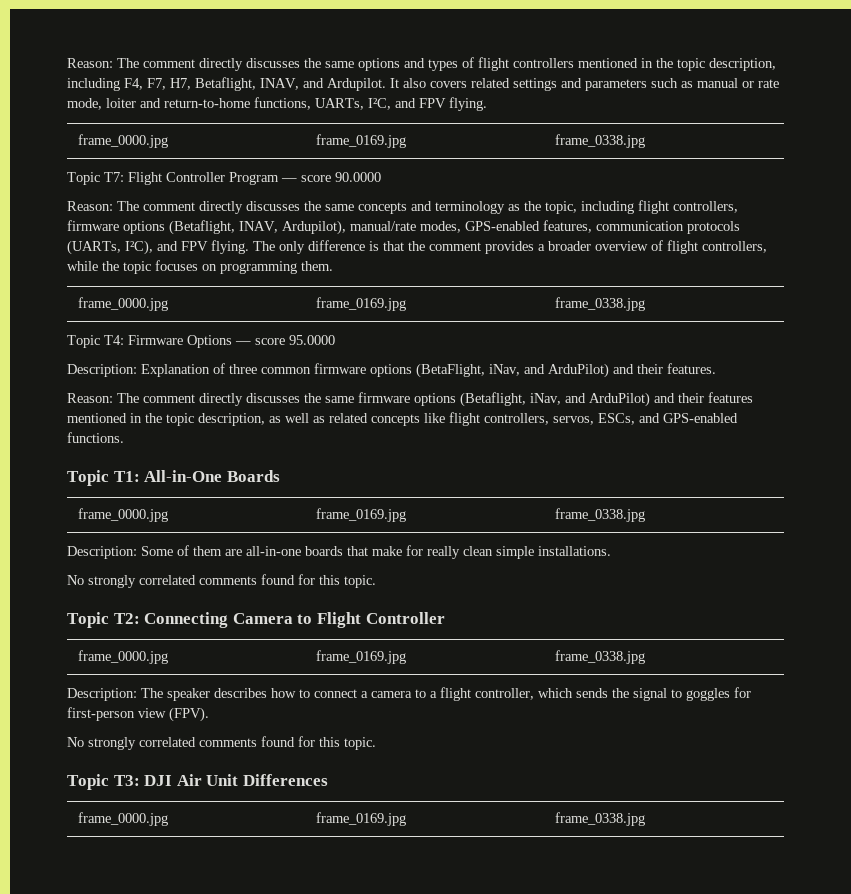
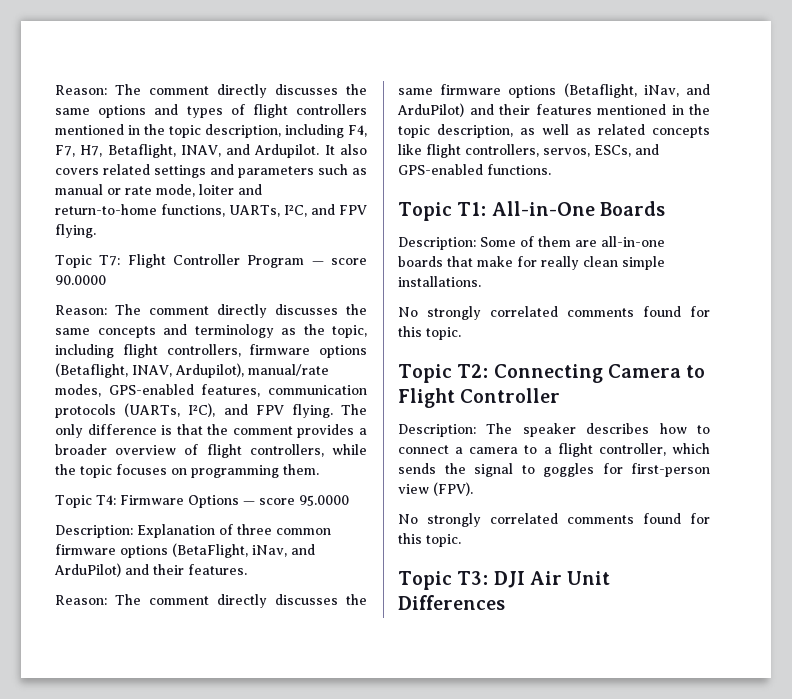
  It also covers related settings and parameters such as manual or rate mode, loiter and return-to-home functions, UARTs, I²C, and FPV flying.
- frame_0000.jpg | frame_0169.jpg | frame_0338.jpg
  The only difference is that the comment provides a broader overview of flight controllers, while the topic focuses on programming them.
- frame_0000.jpg | frame_0169.jpg | frame_0338.jpg
  Topic T1: All-in-One Boards
- frame_0000.jpg | frame_0169.jpg | frame_0338.jpg
  Topic T2: Connecting Camera to Flight Controller
- frame_0000.jpg | frame_0169.jpg | frame_0338.jpg
  Topic T3: DJI Air Unit Differences
- frame_0000.jpg | frame_0169.jpg | frame_0338.jpg

